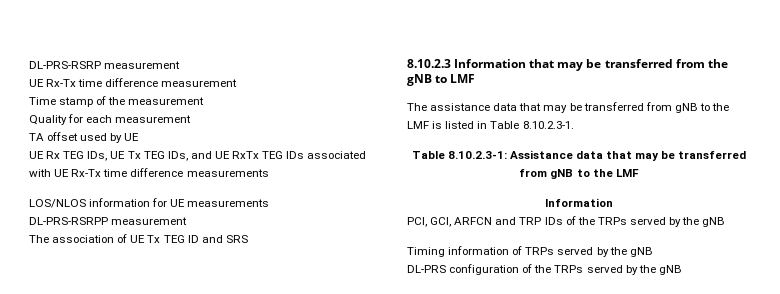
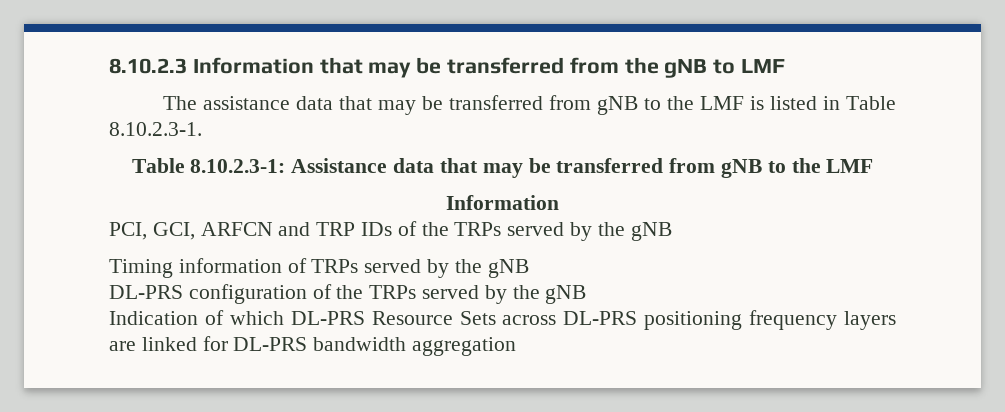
- DL-PRS-RSRP measurement
- UE Rx-Tx time difference measurement
- Time stamp of the measurement
- Quality for each measurement
- TA offset used by UE
- UE Rx TEG IDs, UE Tx TEG IDs, and UE RxTx TEG IDs associated with UE Rx-Tx time difference measurements
- LOS/NLOS information for UE measurements
- DL-PRS-RSRPP measurement
- The association of UE Tx TEG ID and SRS
+ Indication of which DL-PRS Resource Sets across DL-PRS positioning frequency layers are linked for DL-PRS bandwidth aggregation

